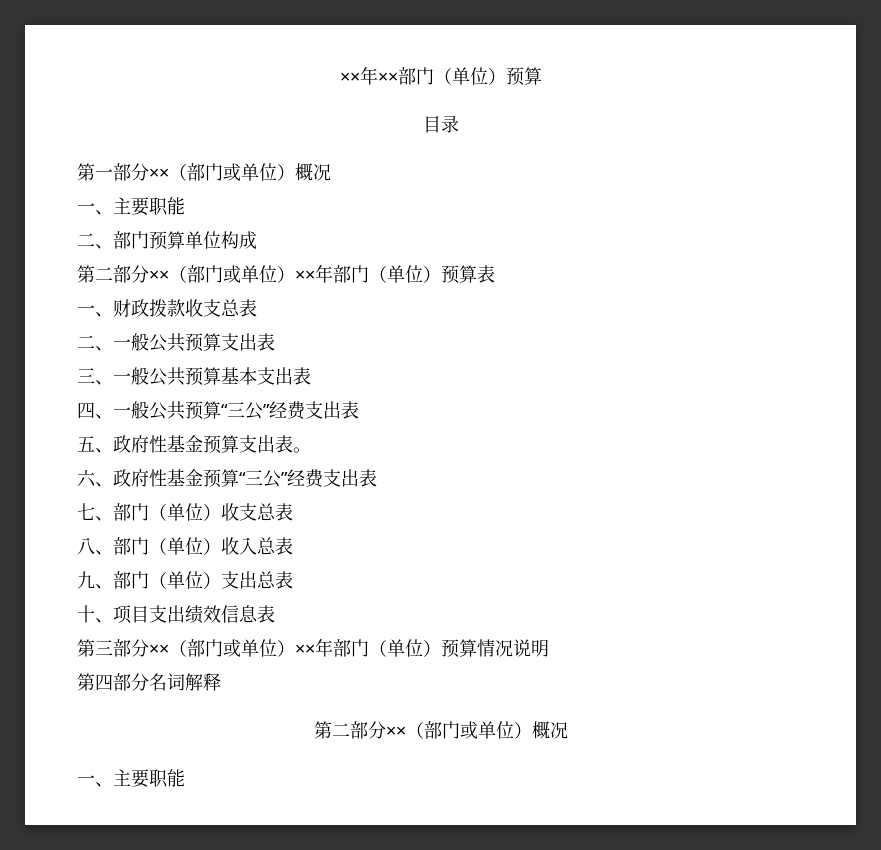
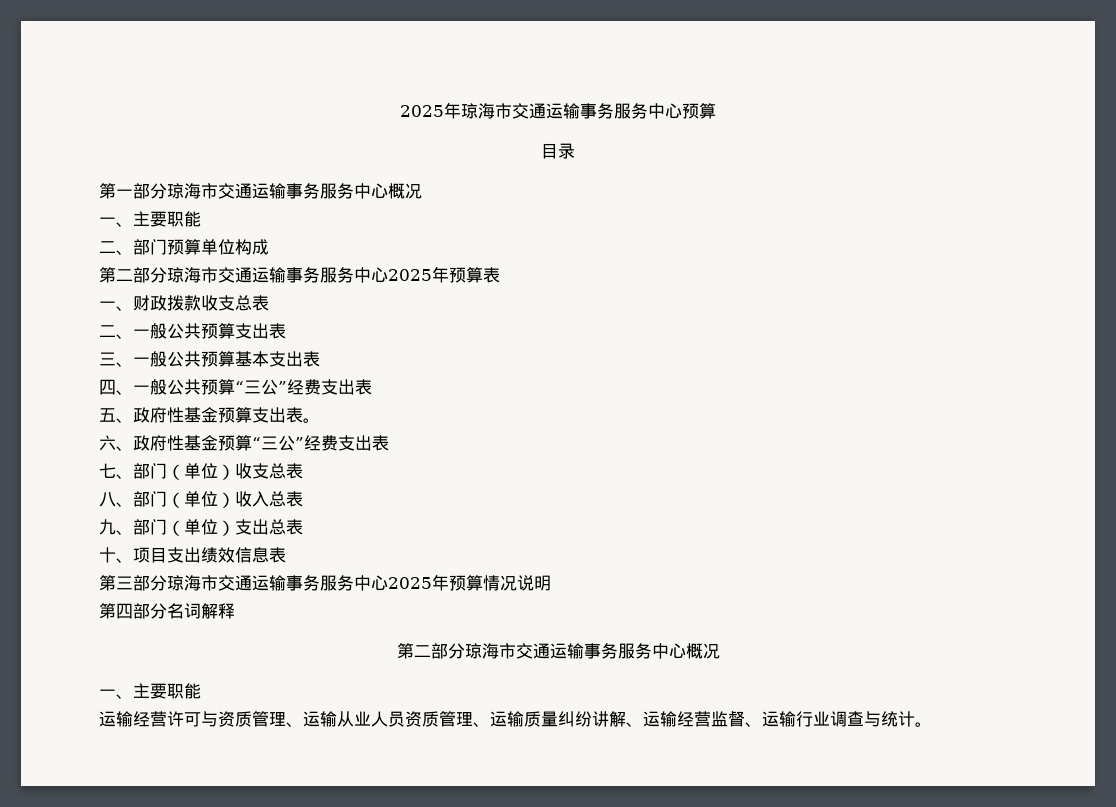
- ××年××部门（单位）预算
+ 2025年琼海市交通运输事务服务中心预算
  目录
- 第一部分××（部门或单位）概况
+ 第一部分琼海市交通运输事务服务中心概况
- 第二部分××（部门或单位）××年部门（单位）预算表
+ 第二部分琼海市交通运输事务服务中心2025年预算表
- 第三部分××（部门或单位）××年部门（单位）预算情况说明
+ 第三部分琼海市交通运输事务服务中心2025年预算情况说明
- 第二部分××（部门或单位）概况
+ 第二部分琼海市交通运输事务服务中心概况
  一、主要职能
+ 运输经营许可与资质管理、运输从业人员资质管理、运输质量纠纷讲解、运输经营监督、运输行业调查与统计。

